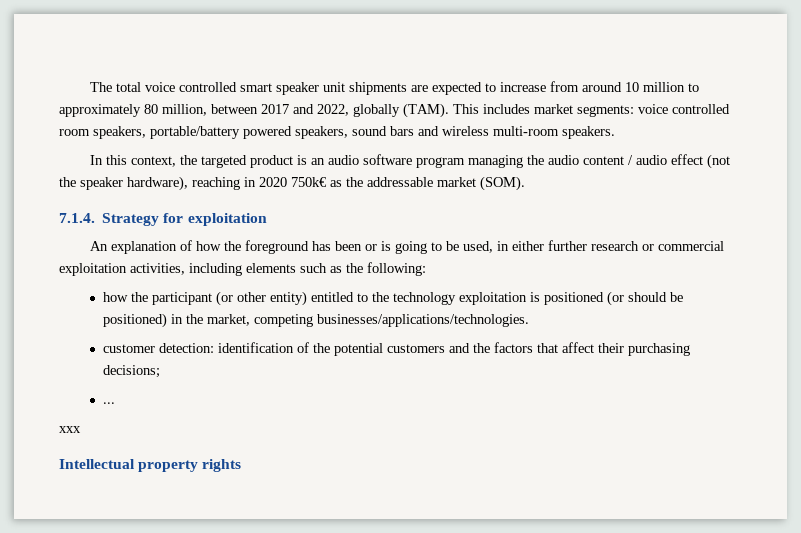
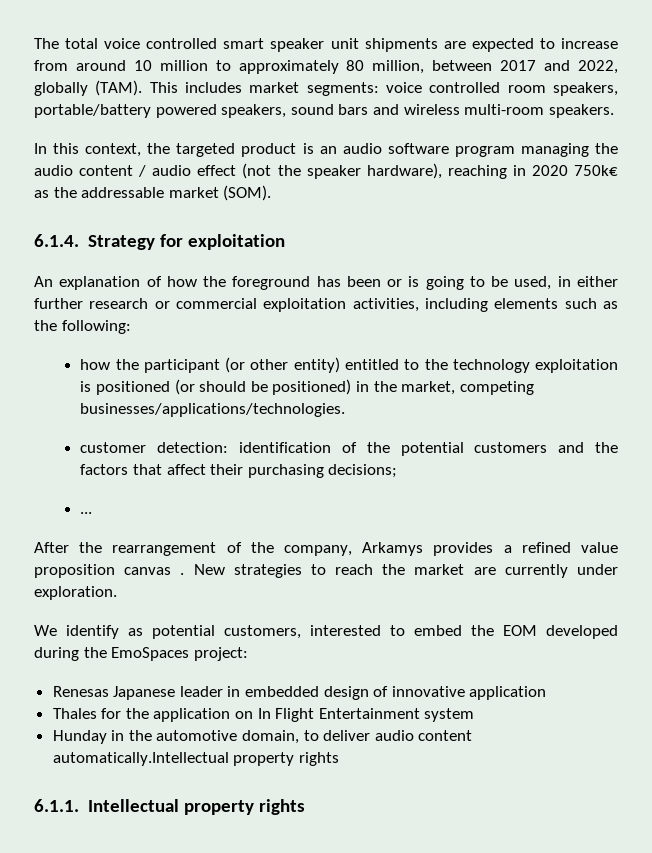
- 7.1.4. Strategy for exploitation
+ 6.1.4. Strategy for exploitation
- xxx
- Intellectual property rights
+ After the rearrangement of the company, Arkamys provides a refined value proposition canvas . New strategies to reach the market are currently under exploration.
+ We identify as potential customers, interested to embed the EOM developed during the EmoSpaces project:
+ Renesas Japanese leader in embedded design of innovative application
+ Thales for the application on In Flight Entertainment system
+ Hunday in the automotive domain, to deliver audio content automatically.Intellectual property rights
+ 6.1.1. Intellectual property rights

